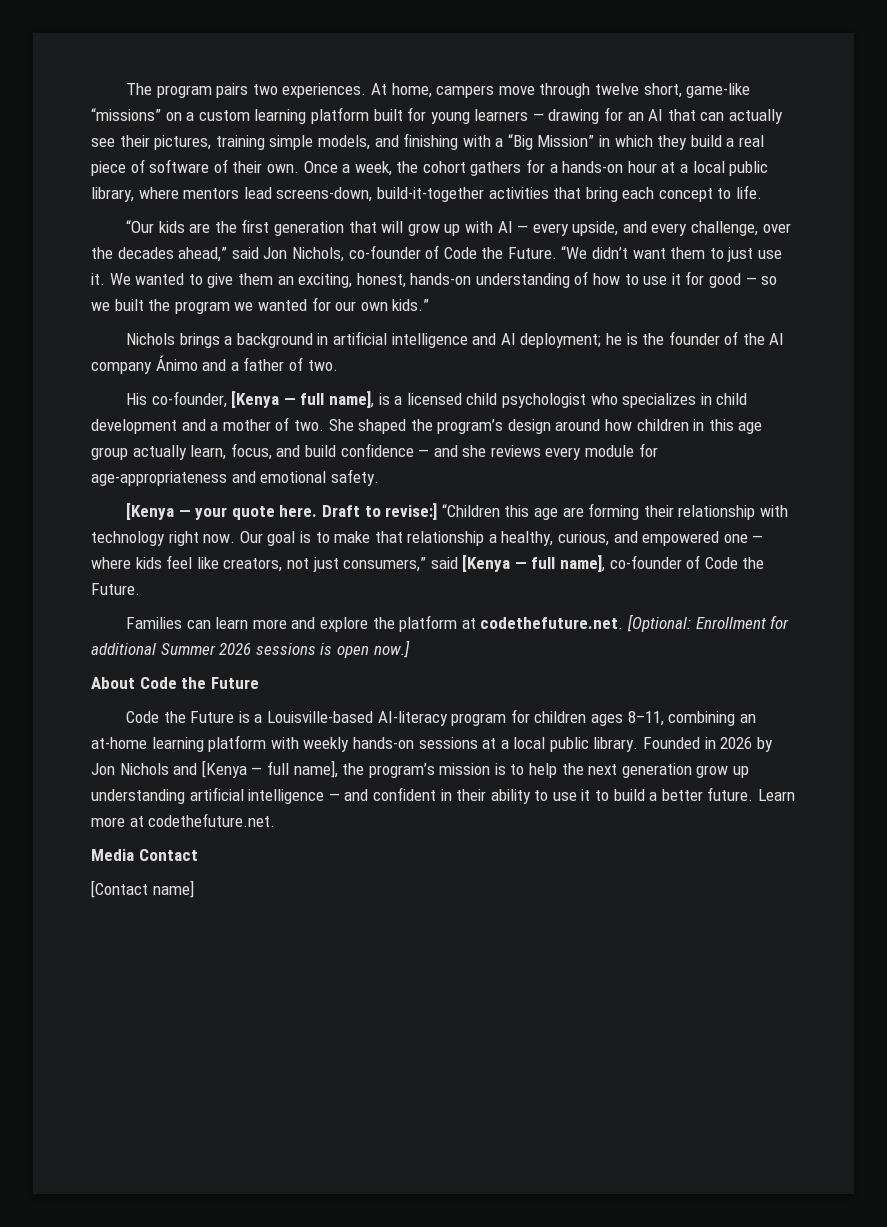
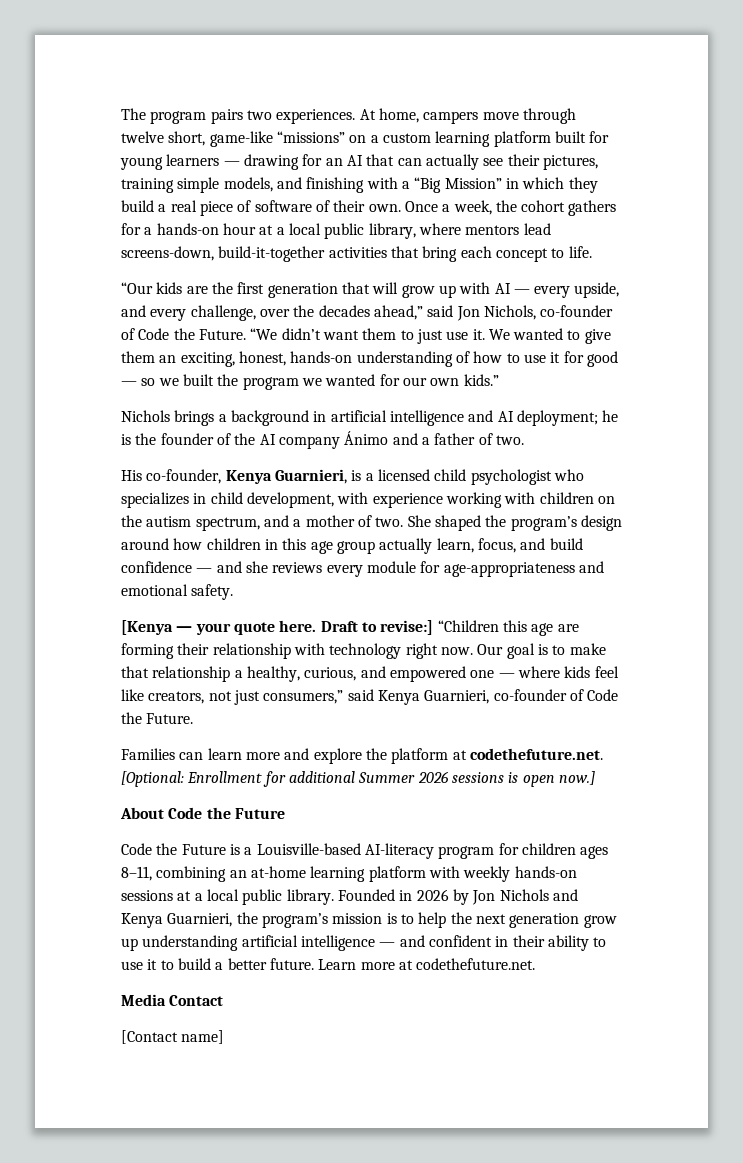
- His co-founder, [Kenya — full name], is a licensed child psychologist who specializes in child development and a mother of two.
+ His co-founder, Kenya Guarnieri, is a licensed child psychologist who specializes in child development, with experience working with children on the autism spectrum, and a mother of two.
- Our goal is to make that relationship a healthy, curious, and empowered one — where kids feel like creators, not just consumers,” said [Kenya — full name], co-founder of Code the Future.
+ Our goal is to make that relationship a healthy, curious, and empowered one — where kids feel like creators, not just consumers,” said Kenya Guarnieri, co-founder of Code the Future.
- Founded in 2026 by Jon Nichols and [Kenya — full name], the program’s mission is to help the next generation grow up understanding artificial intelligence — and confident in their ability to use it to build a better future.
+ Founded in 2026 by Jon Nichols and Kenya Guarnieri, the program’s mission is to help the next generation grow up understanding artificial intelligence — and confident in their ability to use it to build a better future.

